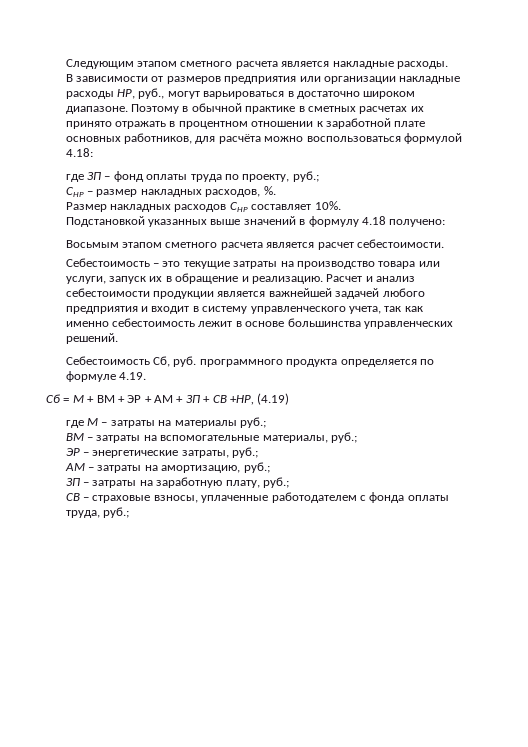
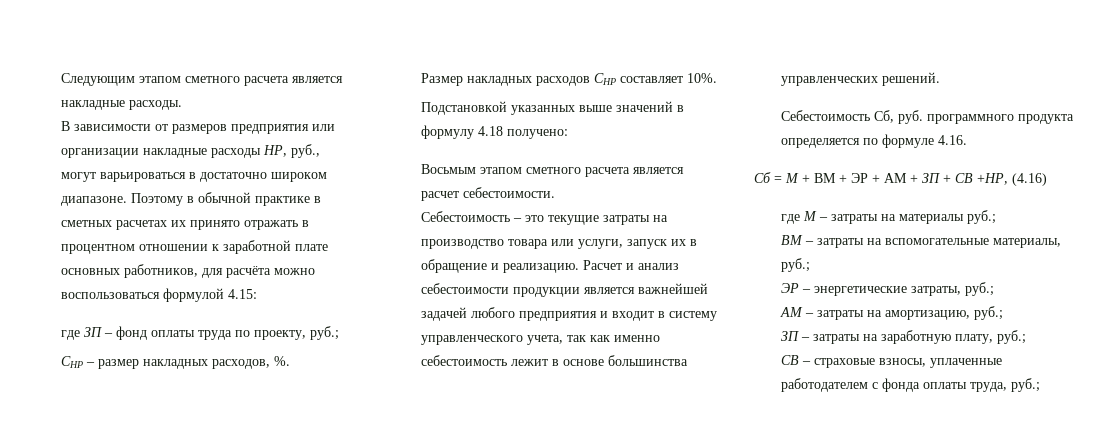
- Поэтому в обычной практике в сметных расчетах их принято отражать в процентном отношении к заработной плате основных работников, для расчёта можно воспользоваться формулой 4.18:
+ Поэтому в обычной практике в сметных расчетах их принято отражать в процентном отношении к заработной плате основных работников, для расчёта можно воспользоваться формулой 4.15:
- Себестоимость Сб, руб. программного продукта определяется по формуле 4.19.
+ Себестоимость Сб, руб. программного продукта определяется по формуле 4.16.
- Сб = М + ВМ + ЭР + АМ + ЗП + СВ +НР, (4.19)
+ Сб = М + ВМ + ЭР + АМ + ЗП + СВ +НР, (4.16)

